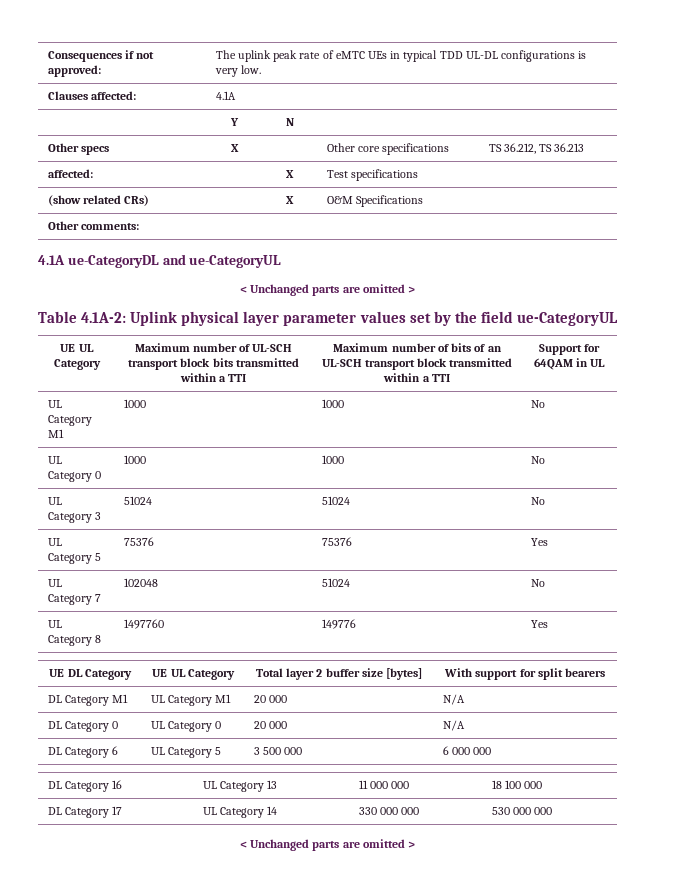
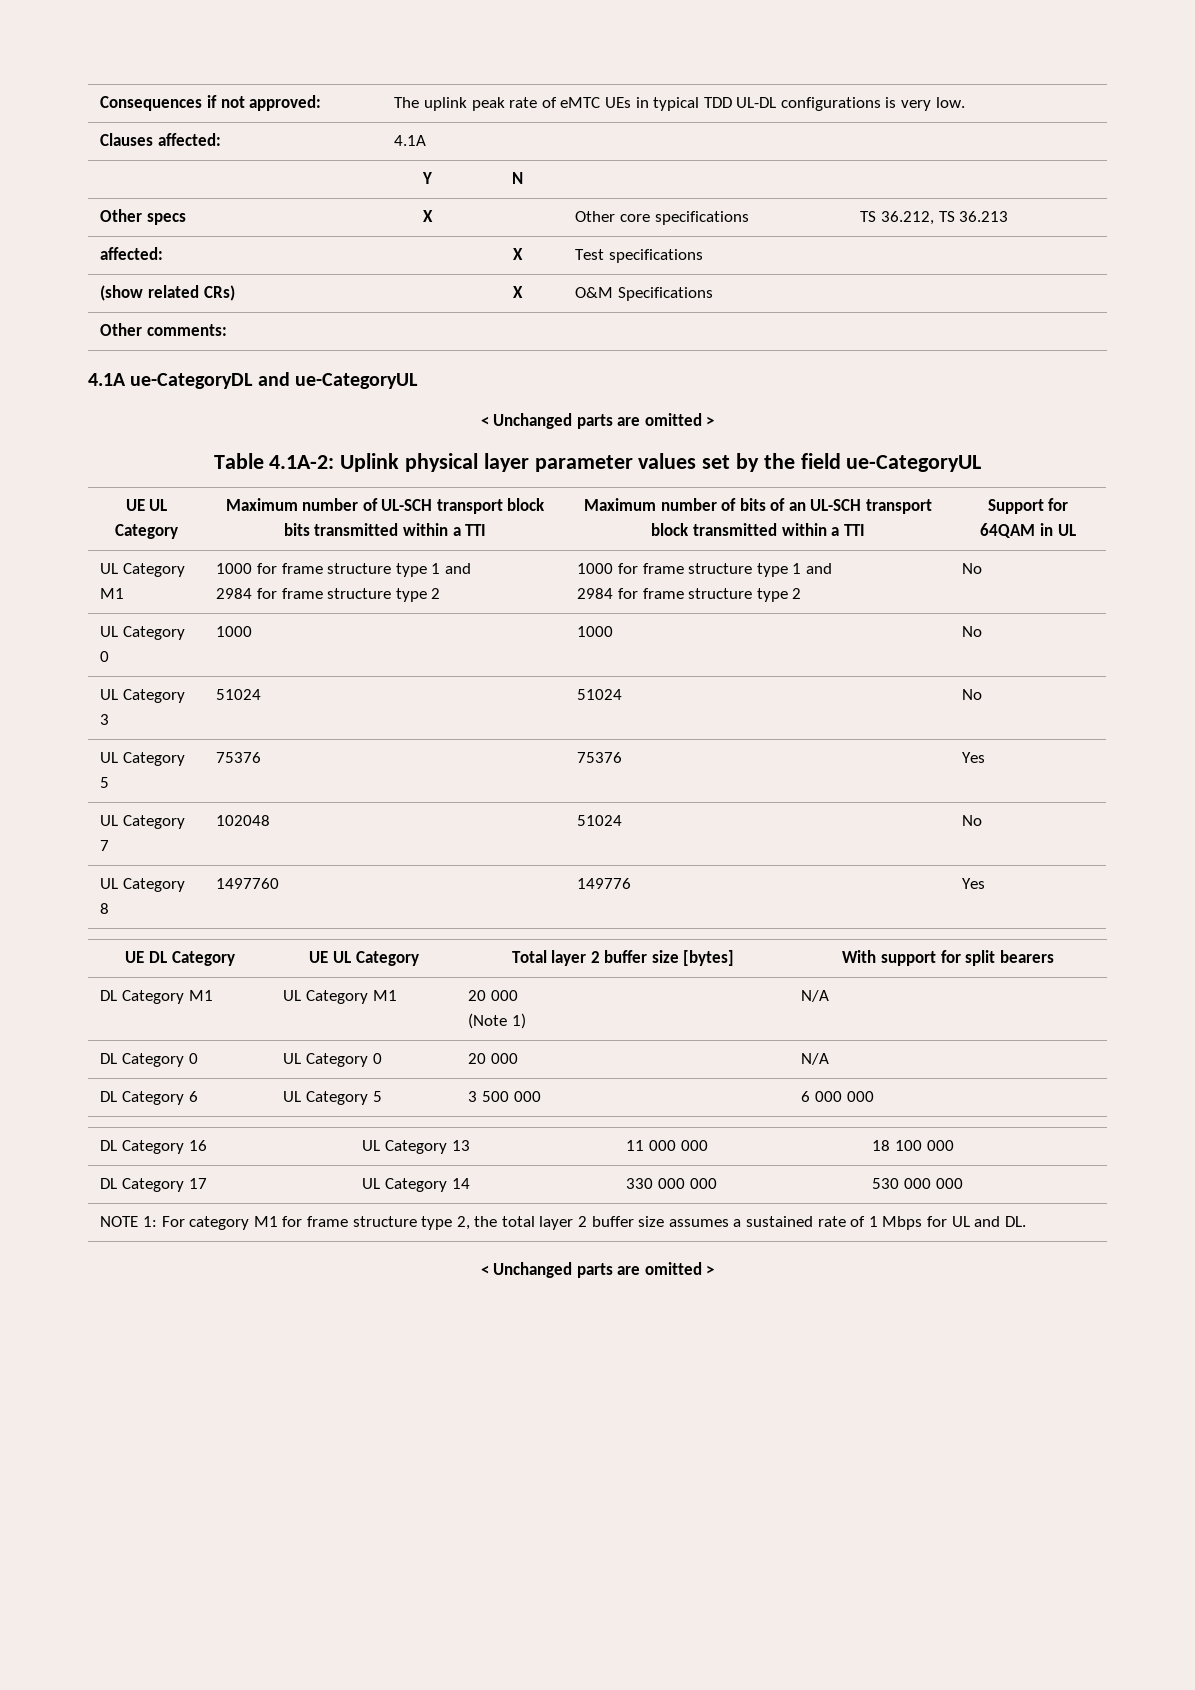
- UL Category M1 | 1000 | 1000 | No
+ UL Category M1 | 1000 for frame structure type 1 and
+ 2984 for frame structure type 2 | 1000 for frame structure type 1 and
+ 2984 for frame structure type 2 | No
- DL Category M1 | UL Category M1 | 20 000 | N/A
+ DL Category M1 | UL Category M1 | 20 000
+ (Note 1) | N/A
+ NOTE 1: For category M1 for frame structure type 2, the total layer 2 buffer size assumes a sustained rate of 1 Mbps for UL and DL.

